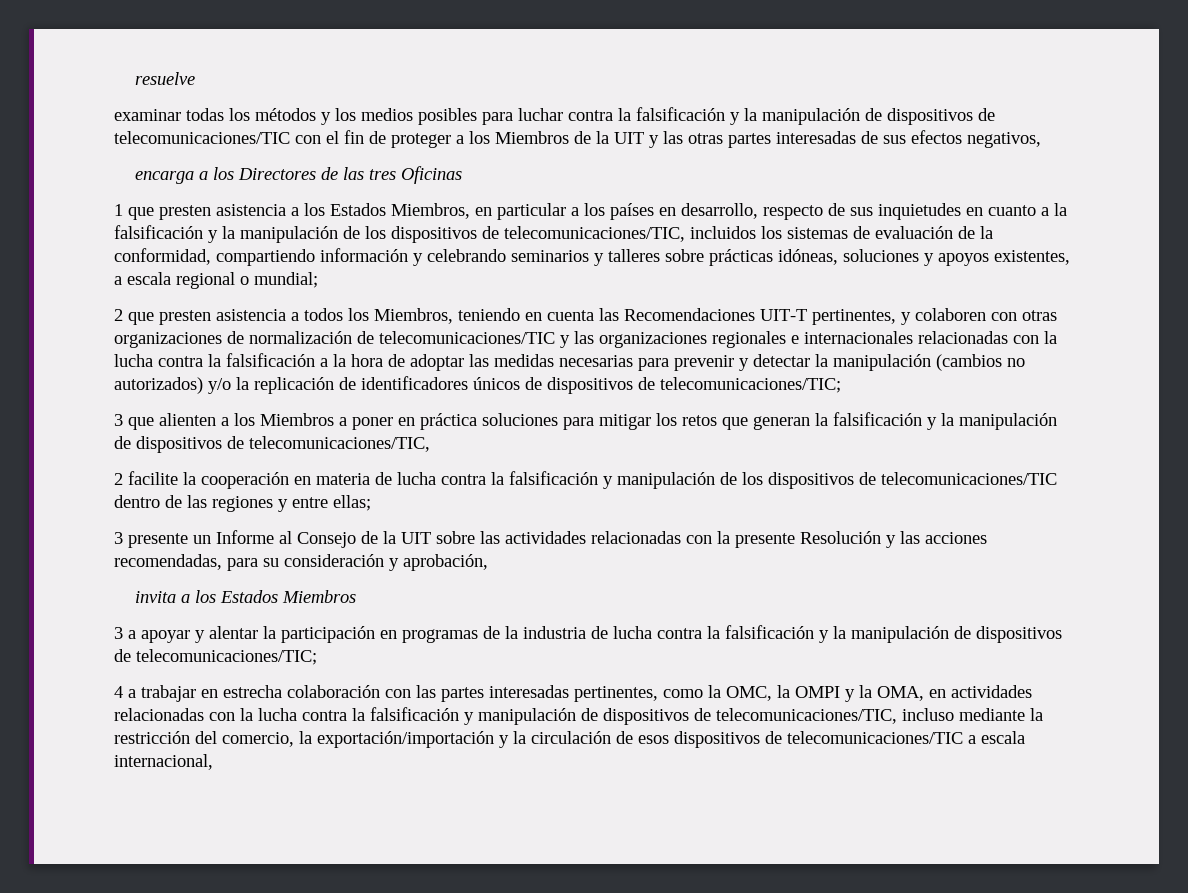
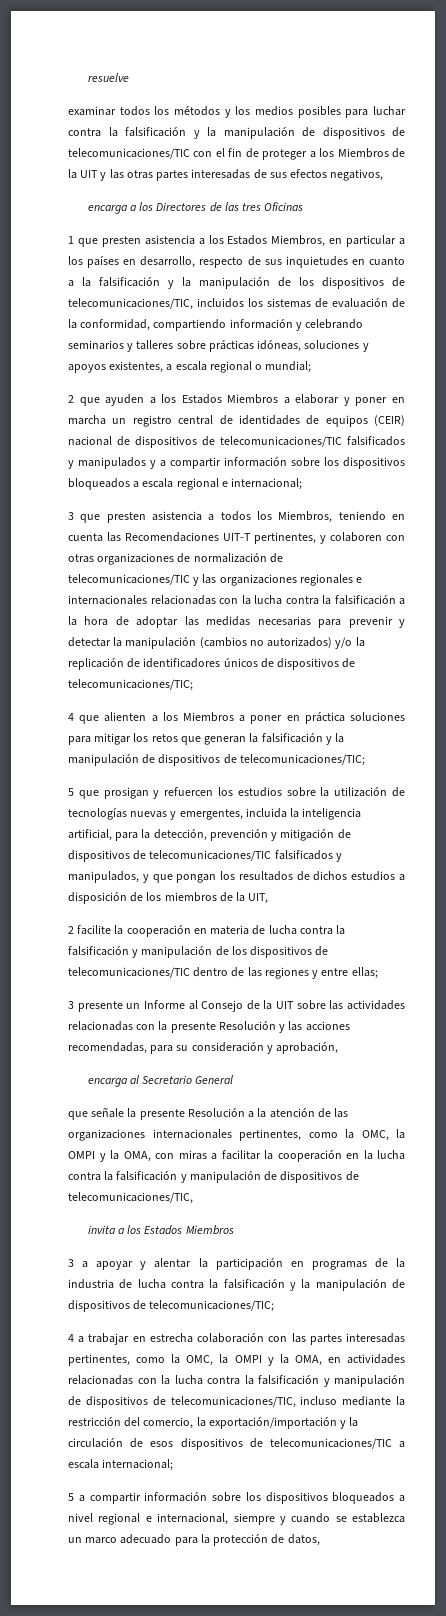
- examinar todas los métodos y los medios posibles para luchar contra la falsificación y la manipulación de dispositivos de telecomunicaciones/TIC con el fin de proteger a los Miembros de la UIT y las otras partes interesadas de sus efectos negativos,
+ examinar todos los métodos y los medios posibles para luchar contra la falsificación y la manipulación de dispositivos de telecomunicaciones/TIC con el fin de proteger a los Miembros de la UIT y las otras partes interesadas de sus efectos negativos,
- 2 que presten asistencia a todos los Miembros, teniendo en cuenta las Recomendaciones UIT-T pertinentes, y colaboren con otras organizaciones de normalización de telecomunicaciones/TIC y las organizaciones regionales e internacionales relacionadas con la lucha contra la falsificación a la hora de adoptar las medidas necesarias para prevenir y detectar la manipulación (cambios no autorizados) y/o la replicación de identificadores únicos de dispositivos de telecomunicaciones/TIC;
+ 2 que ayuden a los Estados Miembros a elaborar y poner en marcha un registro central de identidades de equipos (CEIR) nacional de dispositivos de telecomunicaciones/TIC falsificados y manipulados y a compartir información sobre los dispositivos bloqueados a escala regional e internacional;
+ 3 que presten asistencia a todos los Miembros, teniendo en cuenta las Recomendaciones UIT-T pertinentes, y colaboren con otras organizaciones de normalización de telecomunicaciones/TIC y las organizaciones regionales e internacionales relacionadas con la lucha contra la falsificación a la hora de adoptar las medidas necesarias para prevenir y detectar la manipulación (cambios no autorizados) y/o la replicación de identificadores únicos de dispositivos de telecomunicaciones/TIC;
- 3 que alienten a los Miembros a poner en práctica soluciones para mitigar los retos que generan la falsificación y la manipulación de dispositivos de telecomunicaciones/TIC,
+ 4 que alienten a los Miembros a poner en práctica soluciones para mitigar los retos que generan la falsificación y la manipulación de dispositivos de telecomunicaciones/TIC;
+ 5 que prosigan y refuercen los estudios sobre la utilización de tecnologías nuevas y emergentes, incluida la inteligencia artificial, para la detección, prevención y mitigación de dispositivos de telecomunicaciones/TIC falsificados y manipulados, y que pongan los resultados de dichos estudios a disposición de los miembros de la UIT,
+ encarga al Secretario General
+ que señale la presente Resolución a la atención de las organizaciones internacionales pertinentes, como la OMC, la OMPI y la OMA, con miras a facilitar la cooperación en la lucha contra la falsificación y manipulación de dispositivos de telecomunicaciones/TIC,
- 4 a trabajar en estrecha colaboración con las partes interesadas pertinentes, como la OMC, la OMPI y la OMA, en actividades relacionadas con la lucha contra la falsificación y manipulación de dispositivos de telecomunicaciones/TIC, incluso mediante la restricción del comercio, la exportación/importación y la circulación de esos dispositivos de telecomunicaciones/TIC a escala internacional,
+ 4 a trabajar en estrecha colaboración con las partes interesadas pertinentes, como la OMC, la OMPI y la OMA, en actividades relacionadas con la lucha contra la falsificación y manipulación de dispositivos de telecomunicaciones/TIC, incluso mediante la restricción del comercio, la exportación/importación y la circulación de esos dispositivos de telecomunicaciones/TIC a escala internacional;
+ 5 a compartir información sobre los dispositivos bloqueados a nivel regional e internacional, siempre y cuando se establezca un marco adecuado para la protección de datos,

